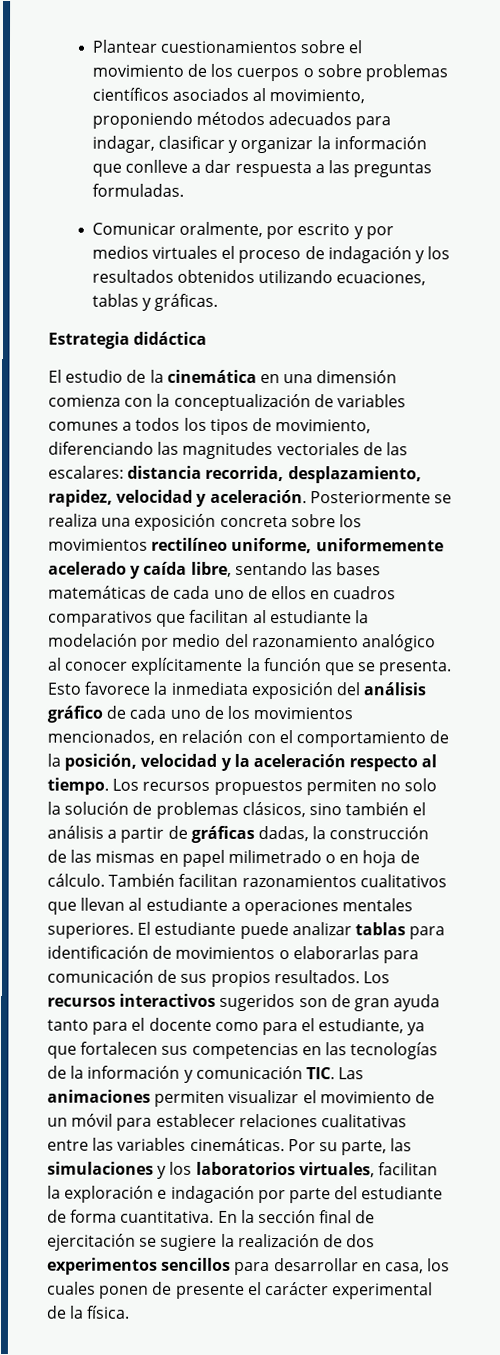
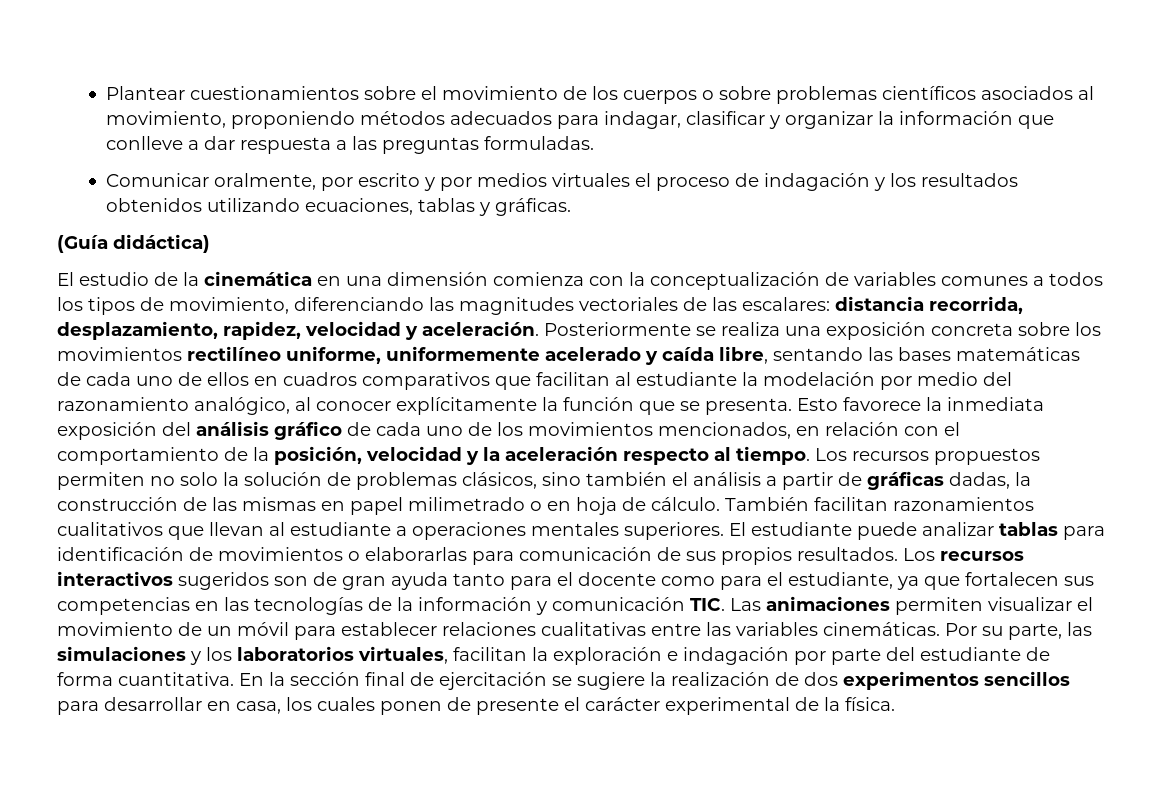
- Estrategia didáctica
+ (Guía didáctica)
- Posteriormente se realiza una exposición concreta sobre los movimientos rectilíneo uniforme, uniformemente acelerado y caída libre, sentando las bases matemáticas de cada uno de ellos en cuadros comparativos que facilitan al estudiante la modelación por medio del razonamiento analógico al conocer explícitamente la función que se presenta.
+ Posteriormente se realiza una exposición concreta sobre los movimientos rectilíneo uniforme, uniformemente acelerado y caída libre, sentando las bases matemáticas de cada uno de ellos en cuadros comparativos que facilitan al estudiante la modelación por medio del razonamiento analógico, al conocer explícitamente la función que se presenta.

